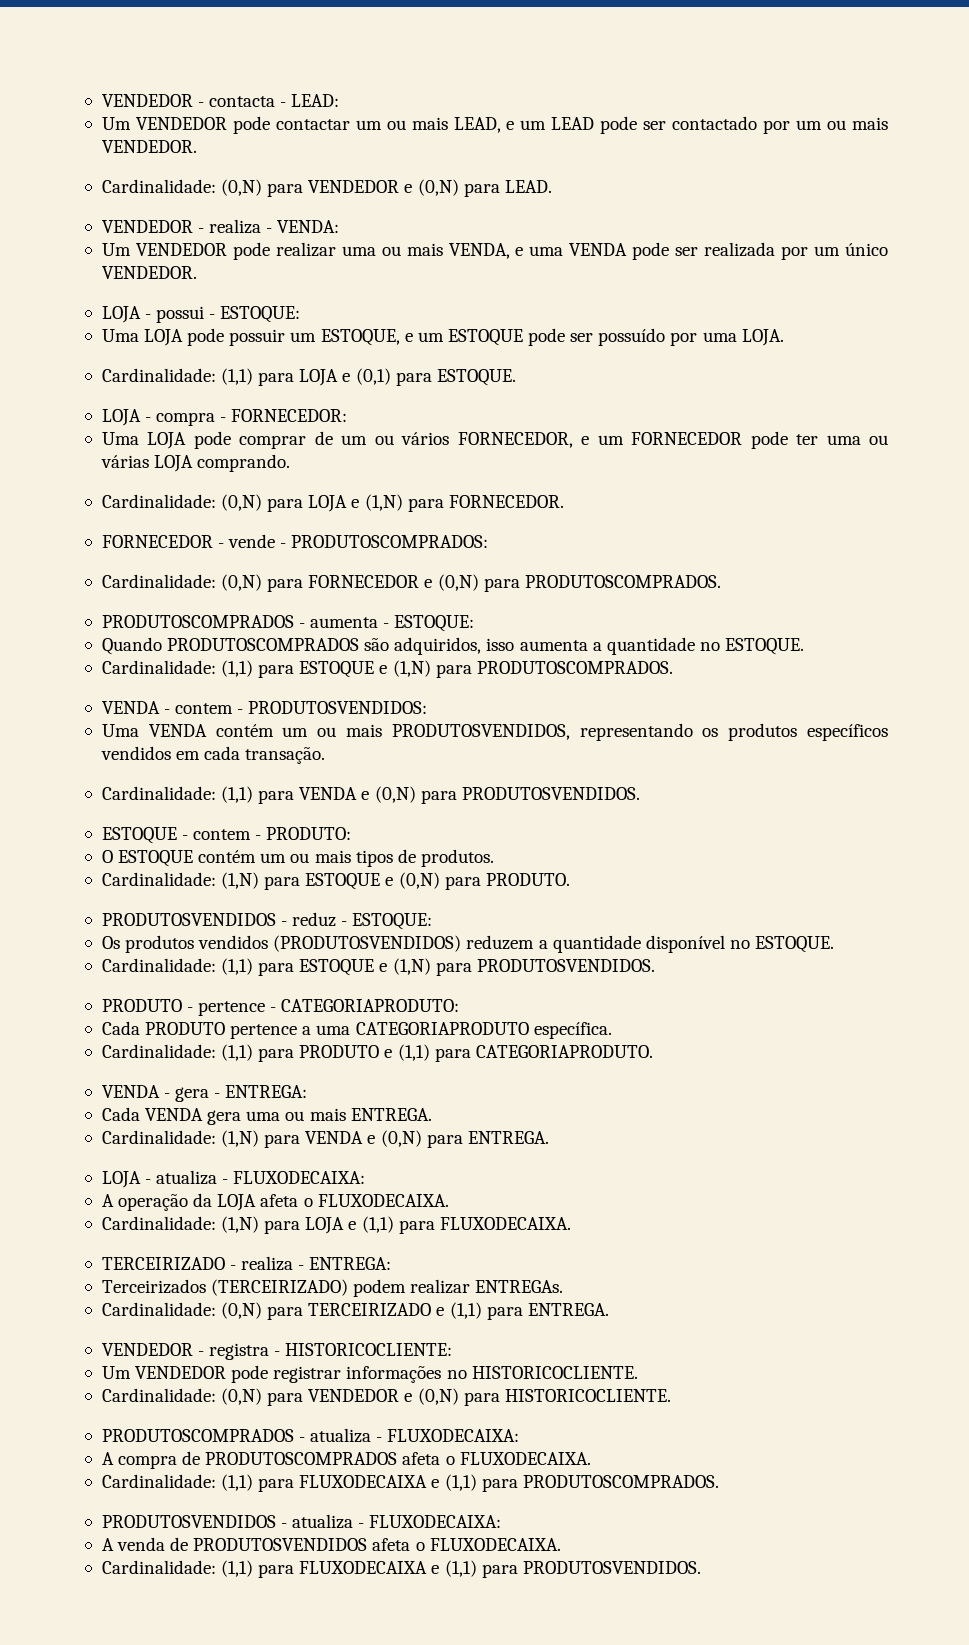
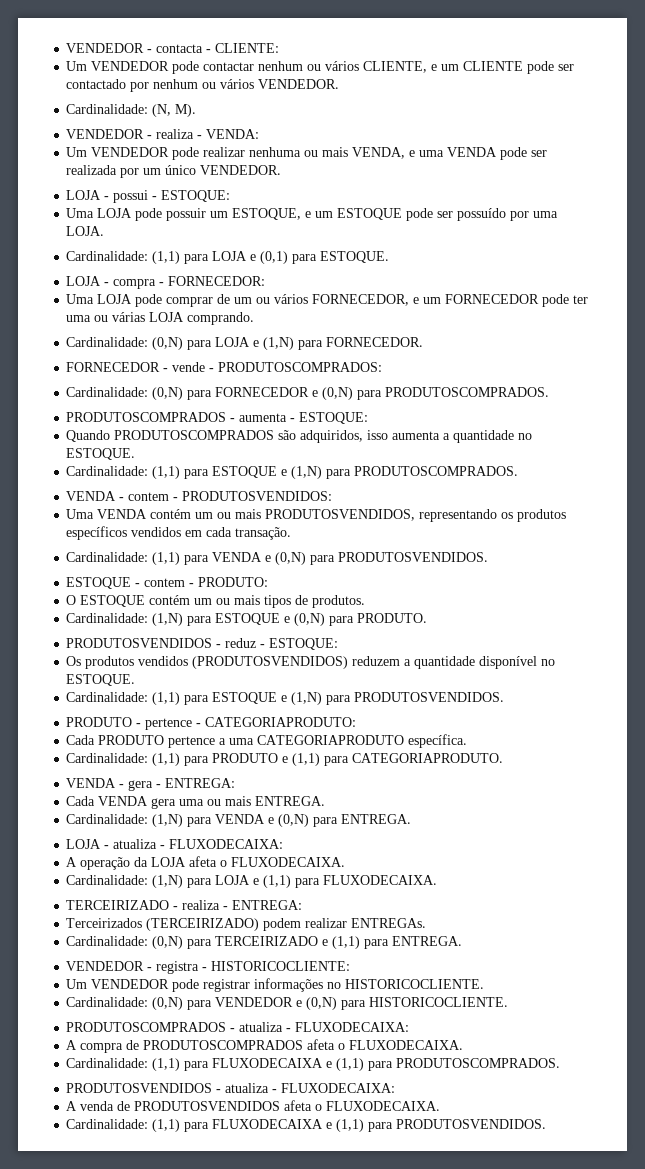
- VENDEDOR - contacta - LEAD:
+ VENDEDOR - contacta - CLIENTE:
- Um VENDEDOR pode contactar um ou mais LEAD, e um LEAD pode ser contactado por um ou mais VENDEDOR.
+ Um VENDEDOR pode contactar nenhum ou vários CLIENTE, e um CLIENTE pode ser contactado por nenhum ou vários VENDEDOR.
- Cardinalidade: (0,N) para VENDEDOR e (0,N) para LEAD.
+ Cardinalidade: (N, M).
- Um VENDEDOR pode realizar uma ou mais VENDA, e uma VENDA pode ser realizada por um único VENDEDOR.
+ Um VENDEDOR pode realizar nenhuma ou mais VENDA, e uma VENDA pode ser realizada por um único VENDEDOR.

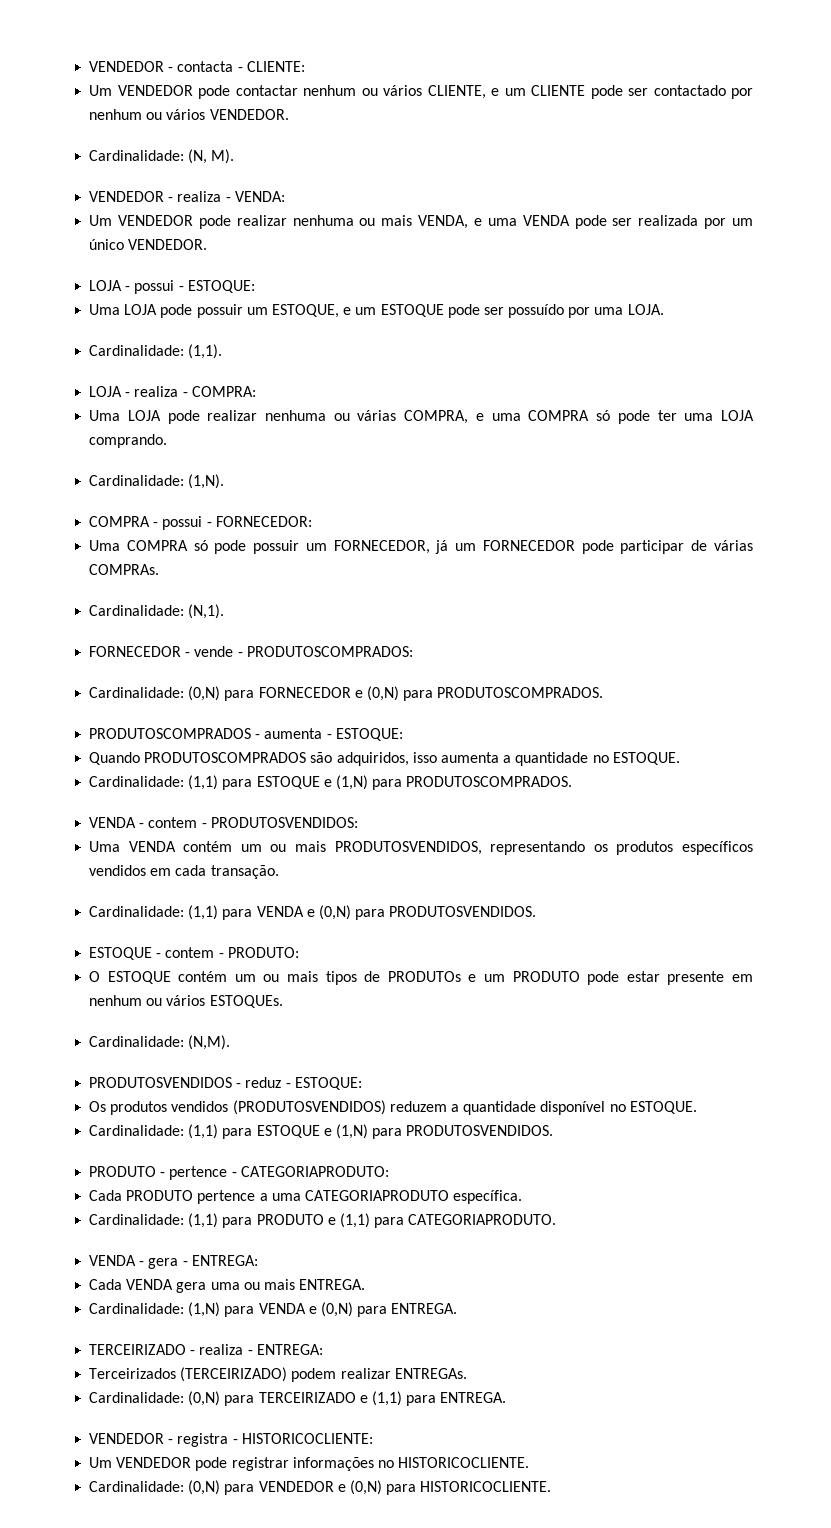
- Cardinalidade: (1,1) para LOJA e (0,1) para ESTOQUE.
- LOJA - compra - FORNECEDOR:
- Uma LOJA pode comprar de um ou vários FORNECEDOR, e um FORNECEDOR pode ter uma ou várias LOJA comprando.
- Cardinalidade: (0,N) para LOJA e (1,N) para FORNECEDOR.
+ Cardinalidade: (1,1).
+ LOJA - realiza - COMPRA:
+ Uma LOJA pode realizar nenhuma ou várias COMPRA, e uma COMPRA só pode ter uma LOJA comprando.
+ Cardinalidade: (1,N).
+ COMPRA - possui - FORNECEDOR:
+ Uma COMPRA só pode possuir um FORNECEDOR, já um FORNECEDOR pode participar de várias COMPRAs.
+ Cardinalidade: (N,1).
- O ESTOQUE contém um ou mais tipos de produtos.
- Cardinalidade: (1,N) para ESTOQUE e (0,N) para PRODUTO.
+ O ESTOQUE contém um ou mais tipos de PRODUTOs e um PRODUTO pode estar presente em nenhum ou vários ESTOQUEs.
+ Cardinalidade: (N,M).
- LOJA - atualiza - FLUXODECAIXA:
- A operação da LOJA afeta o FLUXODECAIXA.
- Cardinalidade: (1,N) para LOJA e (1,1) para FLUXODECAIXA.
- PRODUTOSCOMPRADOS - atualiza - FLUXODECAIXA:
- A compra de PRODUTOSCOMPRADOS afeta o FLUXODECAIXA.
- Cardinalidade: (1,1) para FLUXODECAIXA e (1,1) para PRODUTOSCOMPRADOS.
- PRODUTOSVENDIDOS - atualiza - FLUXODECAIXA:
- A venda de PRODUTOSVENDIDOS afeta o FLUXODECAIXA.
- Cardinalidade: (1,1) para FLUXODECAIXA e (1,1) para PRODUTOSVENDIDOS.

